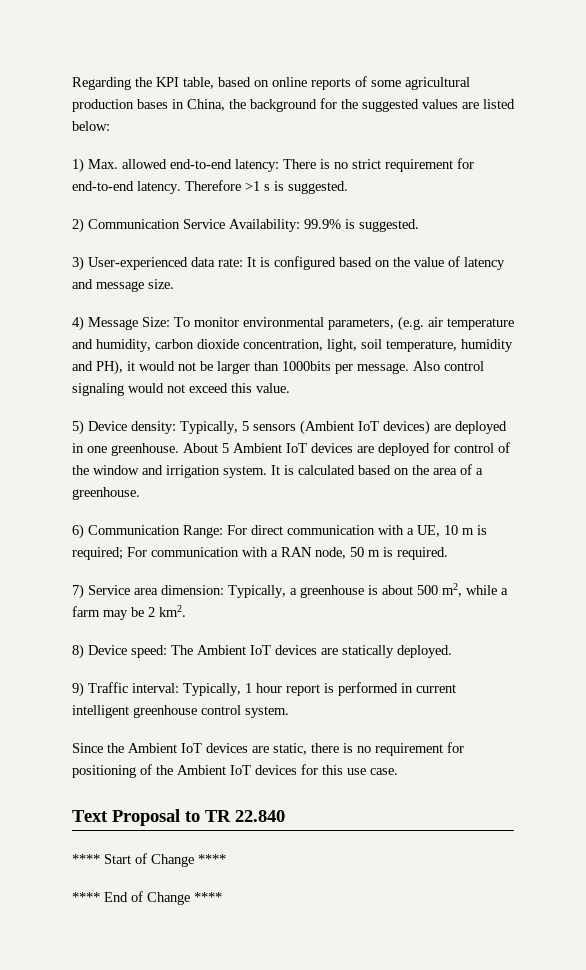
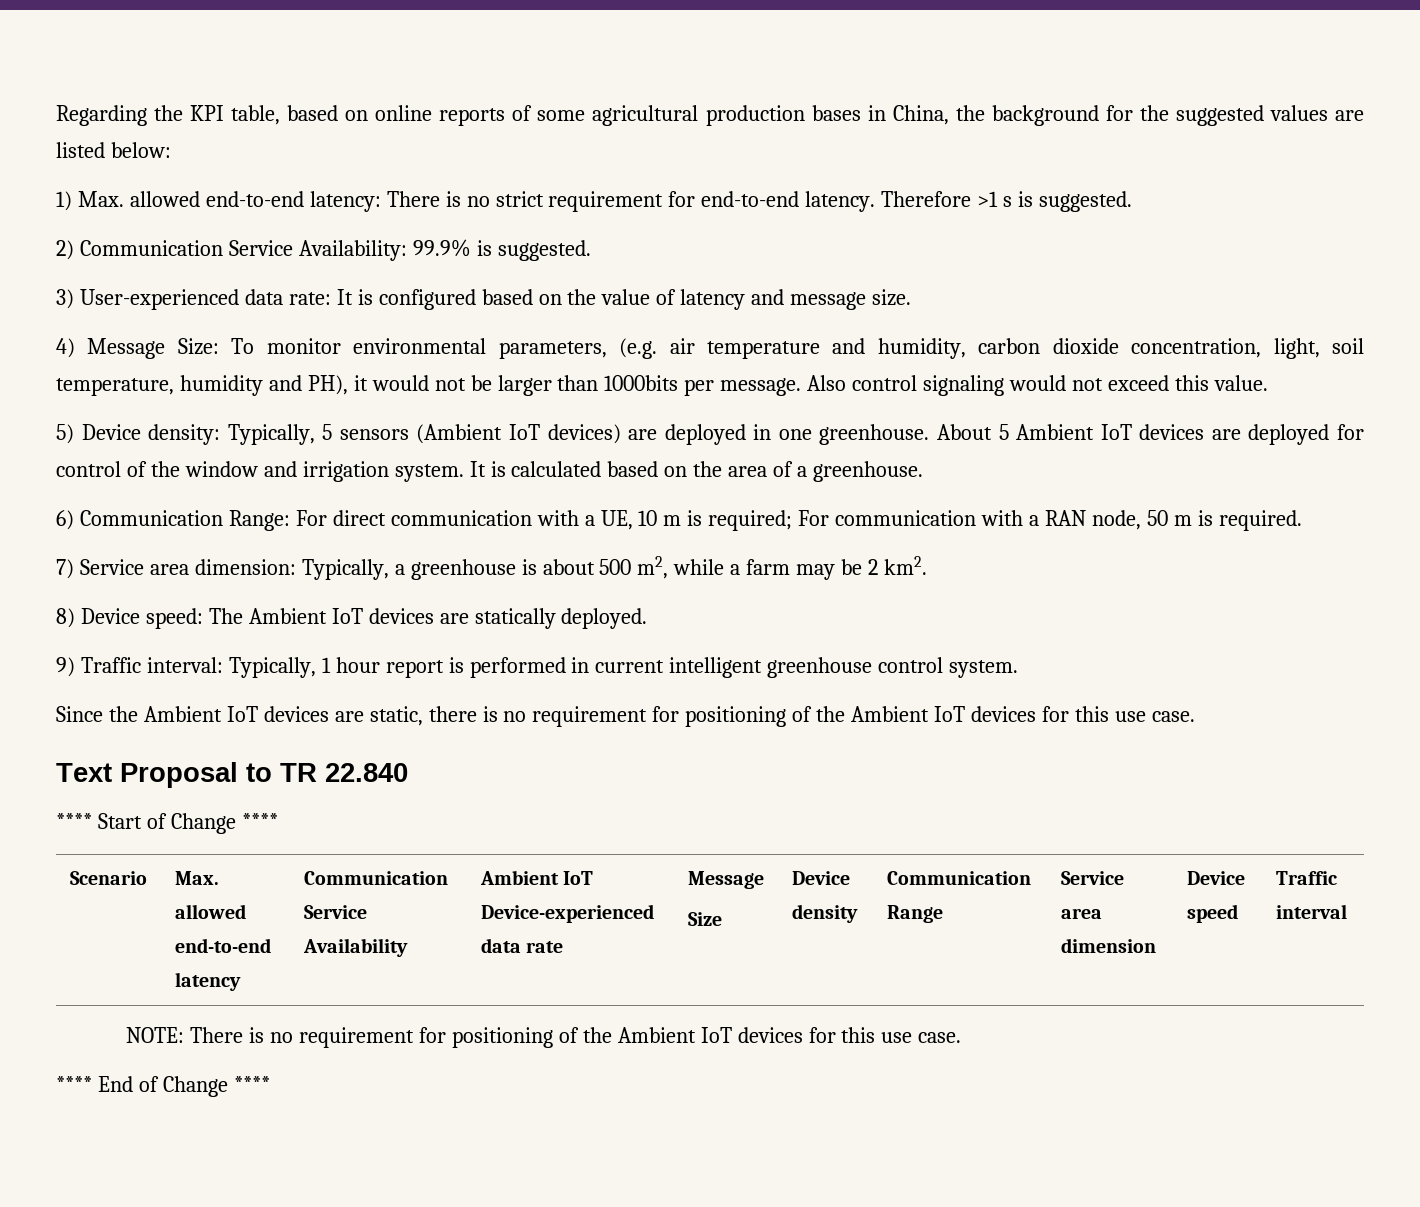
+ Scenario | Max. allowed end-to-end latency | Communication Service Availability | Ambient IoT Device-experienced data rate | Message
+ Size | Device density | Communication Range | Service area dimension | Device speed | Traffic interval
+ NOTE: There is no requirement for positioning of the Ambient IoT devices for this use case.

